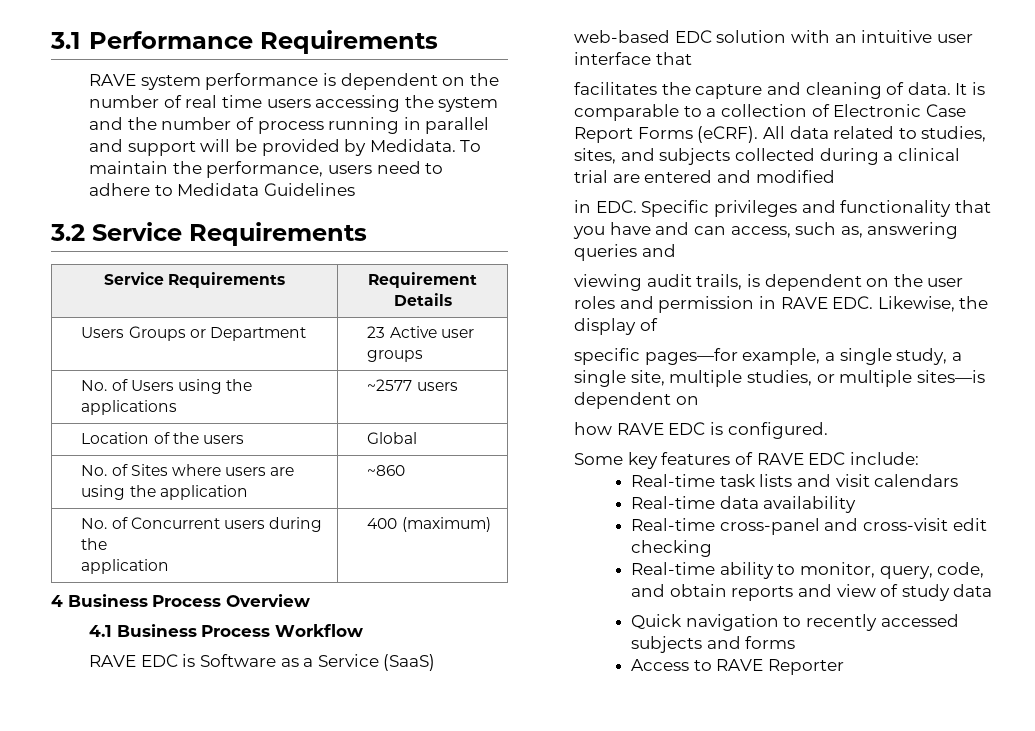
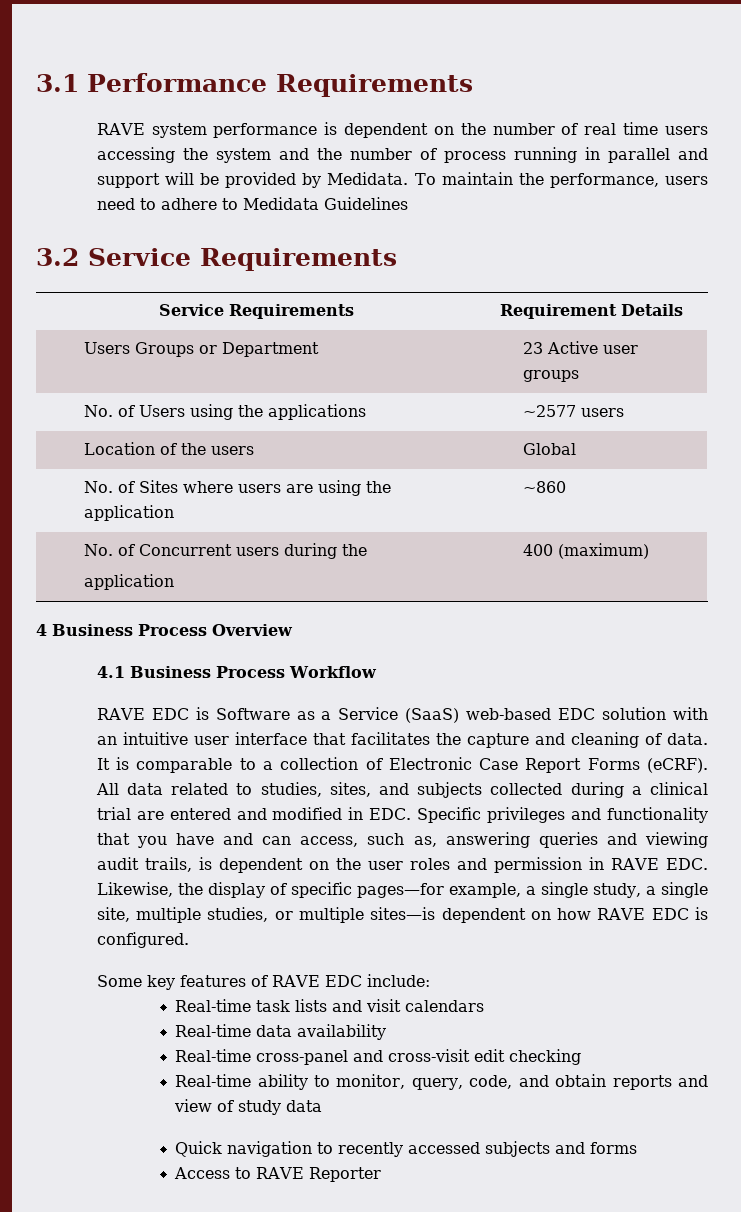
- RAVE EDC is Software as a Service (SaaS) web-based EDC solution with an intuitive user interface that
- facilitates the capture and cleaning of data.
+ RAVE EDC is Software as a Service (SaaS) web-based EDC solution with an intuitive user interface that facilitates the capture and cleaning of data.
- All data related to studies, sites, and subjects collected during a clinical trial are entered and modified
- in EDC. Specific privileges and functionality that you have and can access, such as, answering queries and
- viewing audit trails, is dependent on the user roles and permission in RAVE EDC. Likewise, the display of
- specific pages—for example, a single study, a single site, multiple studies, or multiple sites—is dependent on
- how RAVE EDC is configured.
+ All data related to studies, sites, and subjects collected during a clinical trial are entered and modified in EDC. Specific privileges and functionality that you have and can access, such as, answering queries and viewing audit trails, is dependent on the user roles and permission in RAVE EDC. Likewise, the display of specific pages—for example, a single study, a single site, multiple studies, or multiple sites—is dependent on how RAVE EDC is configured.

